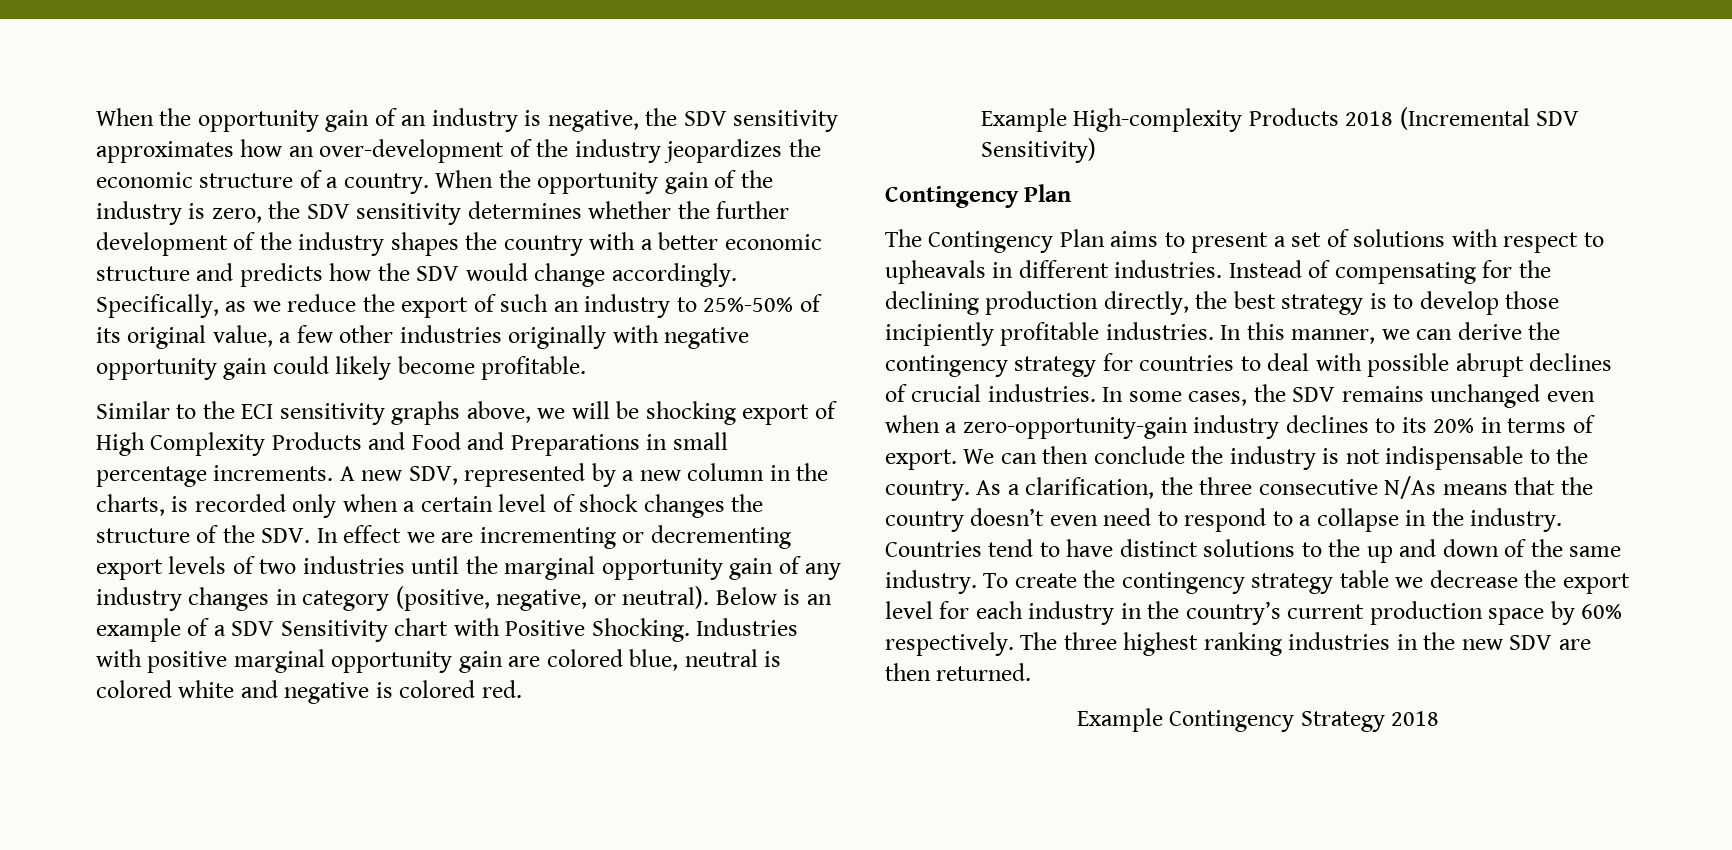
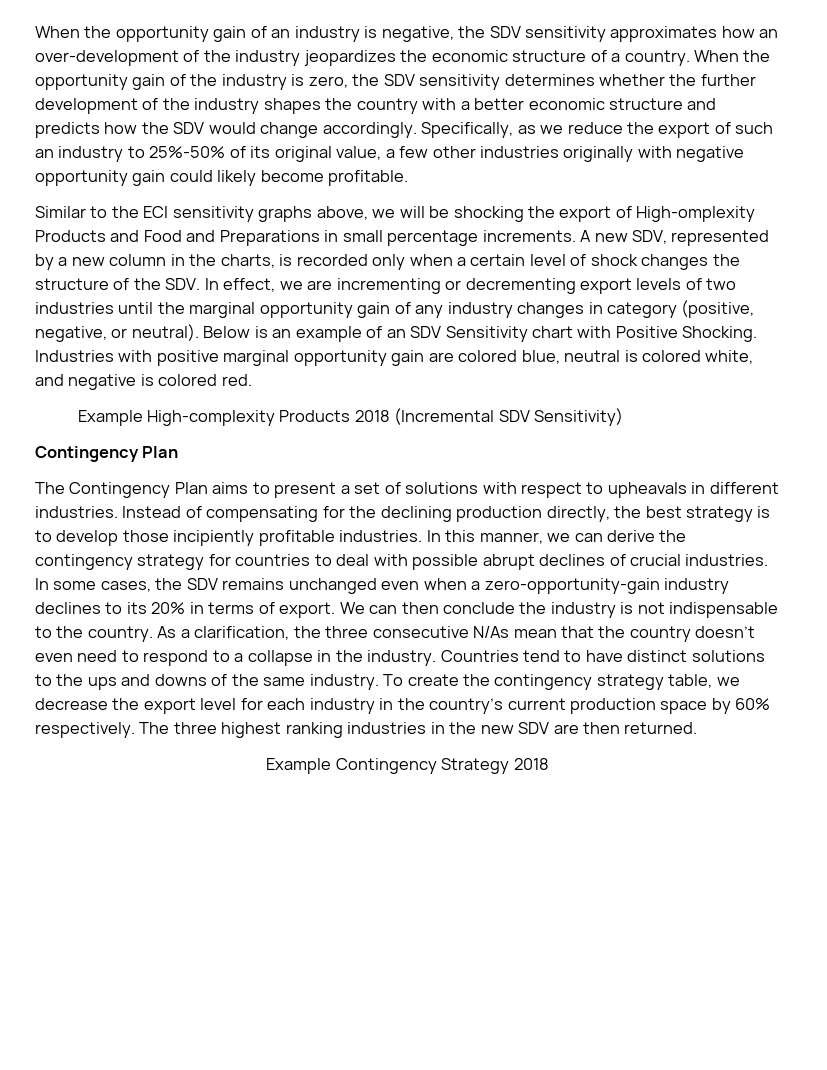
- Similar to the ECI sensitivity graphs above, we will be shocking export of High Complexity Products and Food and Preparations in small percentage increments.
+ Similar to the ECI sensitivity graphs above, we will be shocking the export of High-omplexity Products and Food and Preparations in small percentage increments.
- A new SDV, represented by a new column in the charts, is recorded only when a certain level of shock changes the structure of the SDV. In effect we are incrementing or decrementing export levels of two industries until the marginal opportunity gain of any industry changes in category (positive, negative, or neutral).
+ A new SDV, represented by a new column in the charts, is recorded only when a certain level of shock changes the structure of the SDV. In effect, we are incrementing or decrementing export levels of two industries until the marginal opportunity gain of any industry changes in category (positive, negative, or neutral).
- Below is an example of a SDV Sensitivity chart with Positive Shocking.
+ Below is an example of an SDV Sensitivity chart with Positive Shocking.
- Industries with positive marginal opportunity gain are colored blue, neutral is colored white and negative is colored red.
+ Industries with positive marginal opportunity gain are colored blue, neutral is colored white, and negative is colored red.
- As a clarification, the three consecutive N/As means that the country doesn’t even need to respond to a collapse in the industry.
+ As a clarification, the three consecutive N/As mean that the country doesn’t even need to respond to a collapse in the industry.
- Countries tend to have distinct solutions to the up and down of the same industry.
+ Countries tend to have distinct solutions to the ups and downs of the same industry.
- To create the contingency strategy table we decrease the export level for each industry in the country’s current production space by 60% respectively.
+ To create the contingency strategy table, we decrease the export level for each industry in the country’s current production space by 60% respectively.

